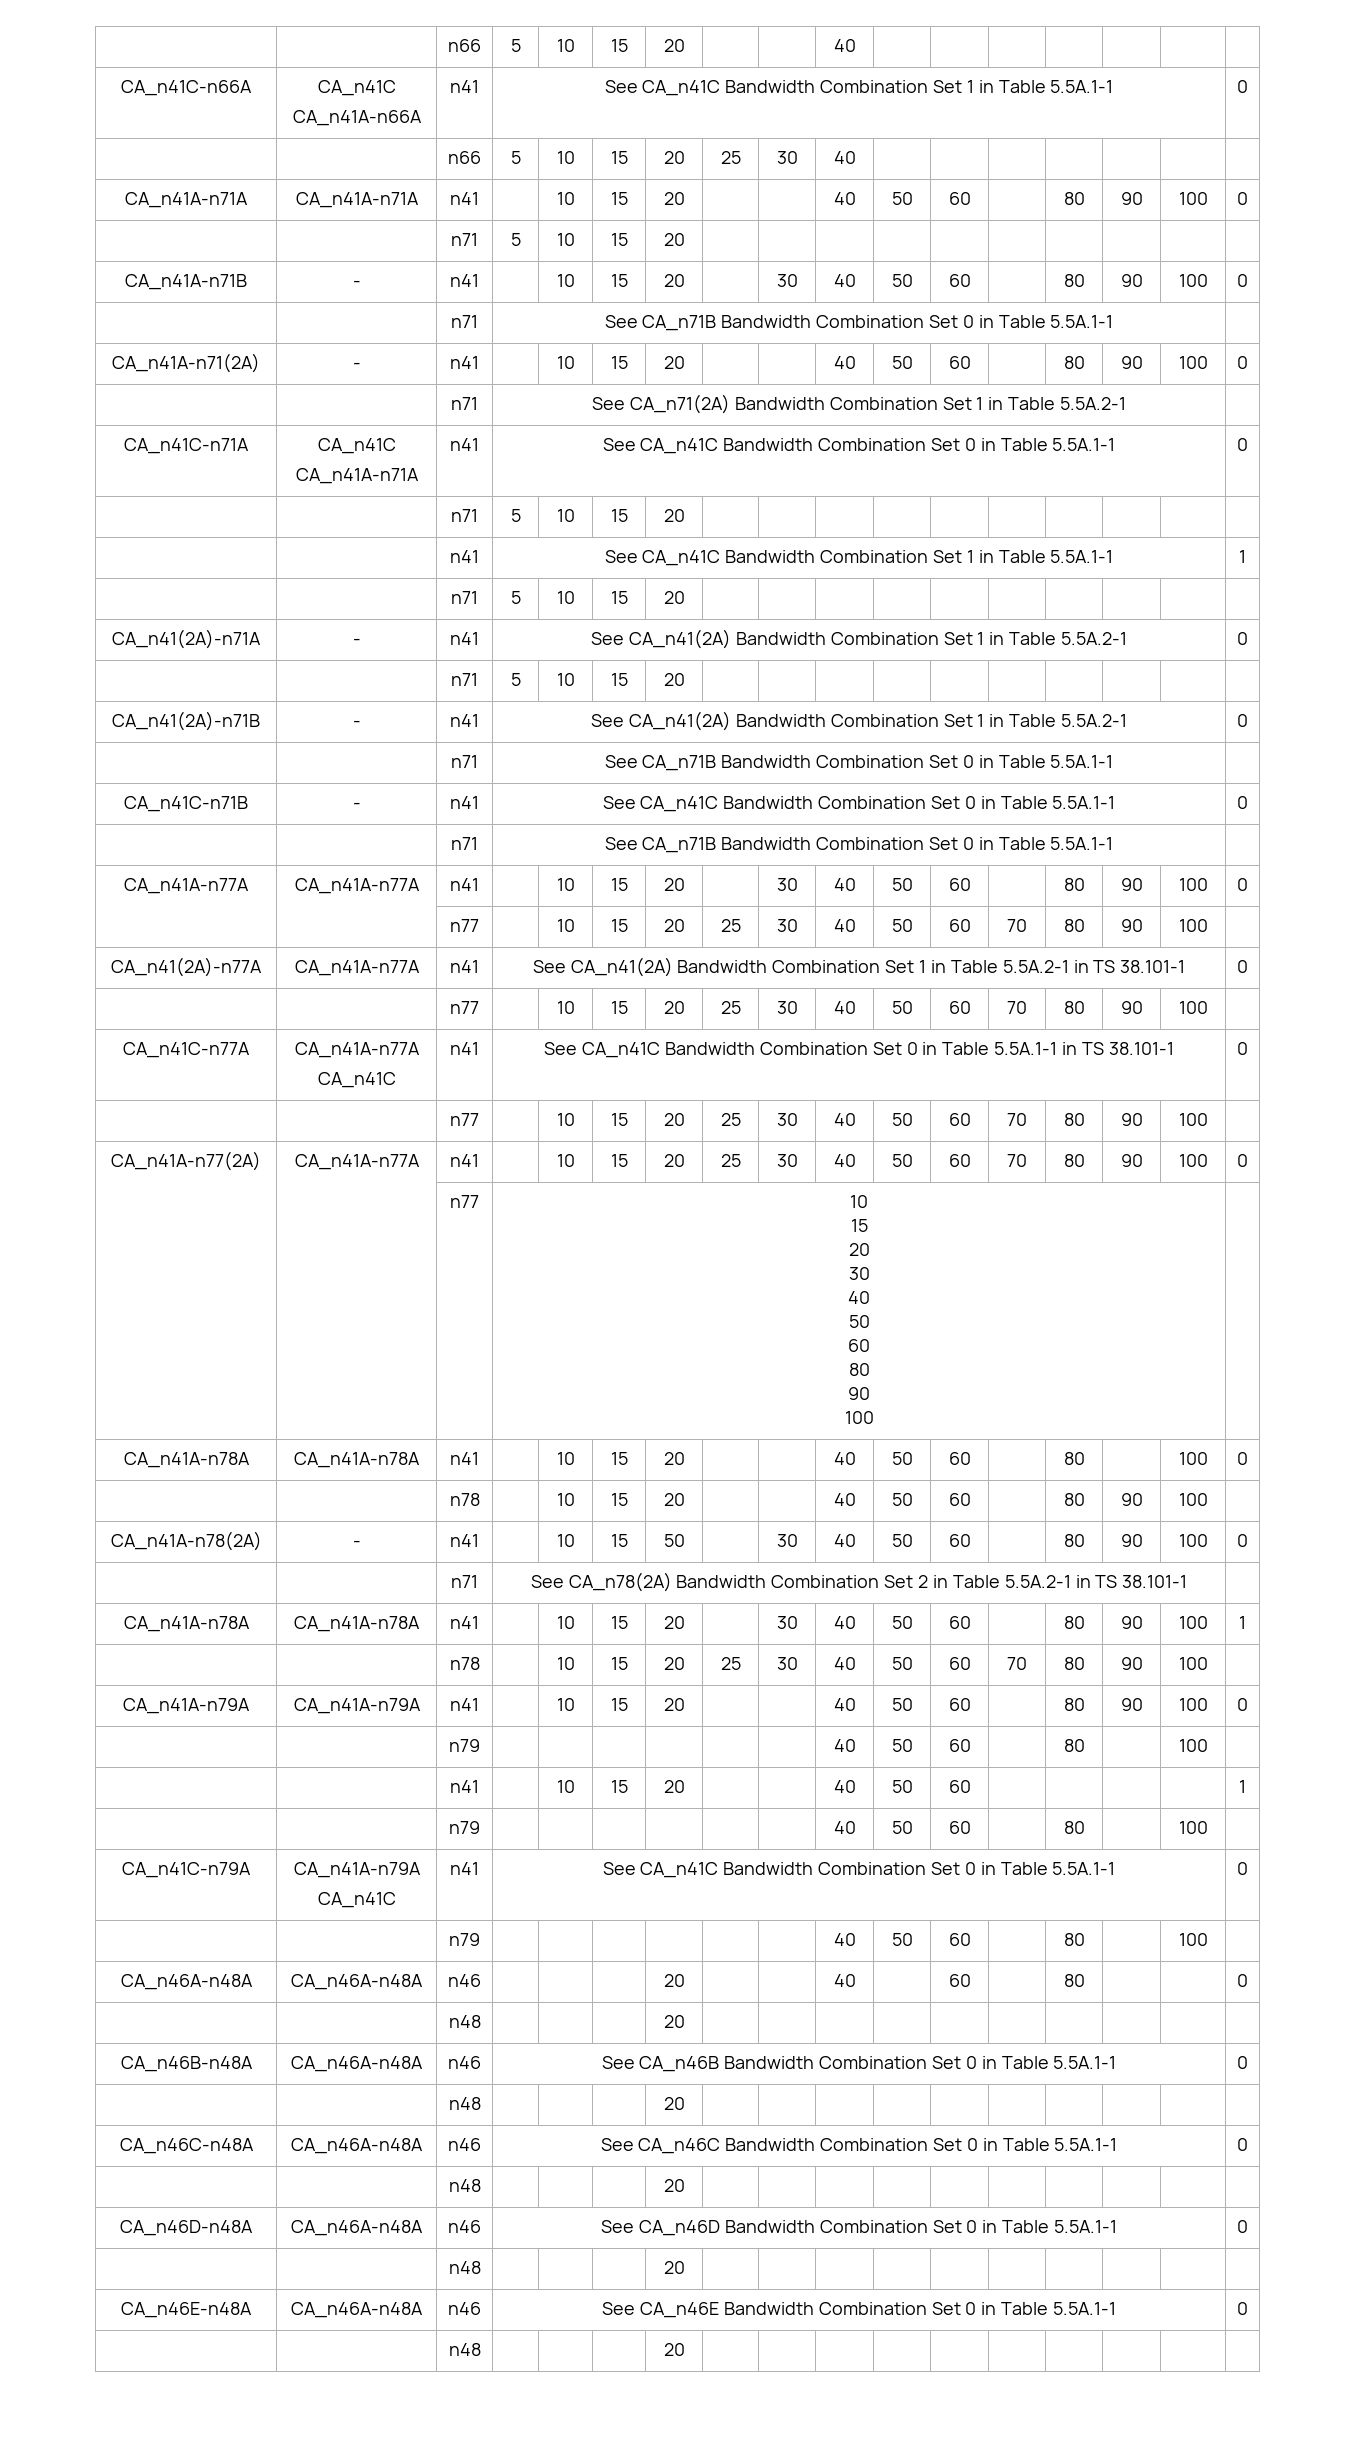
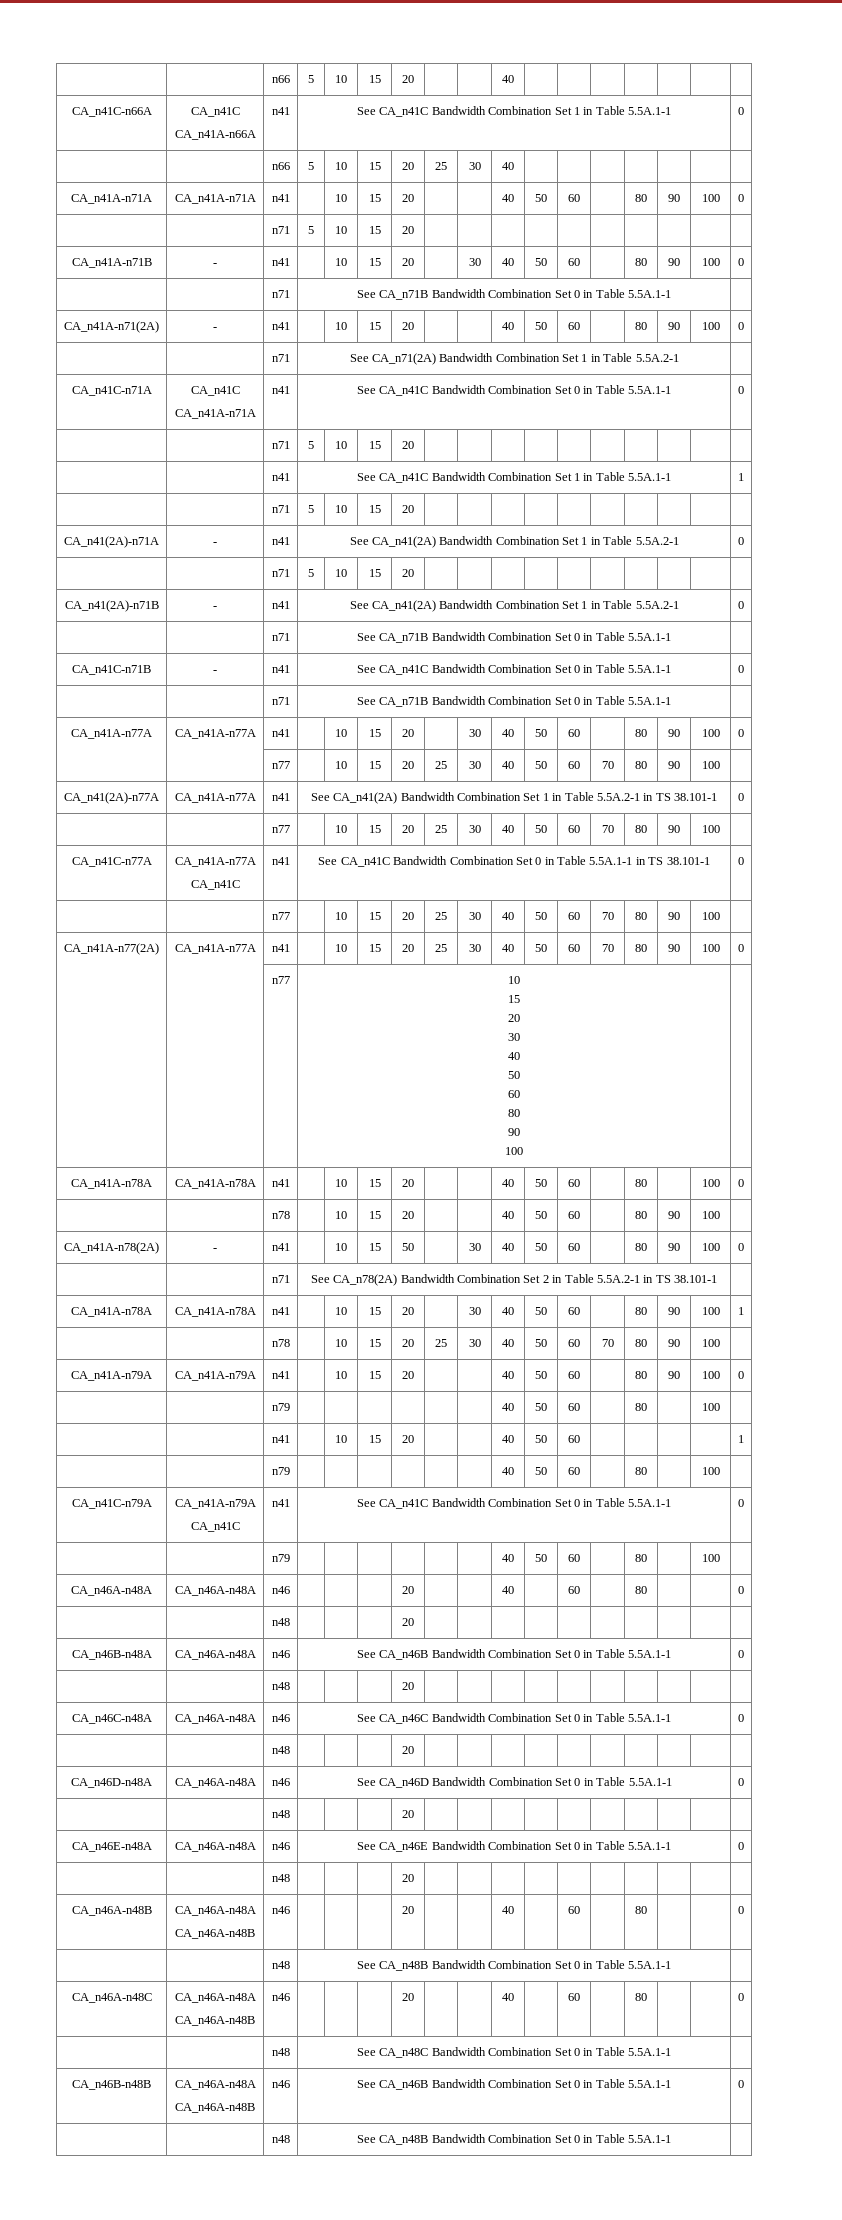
+ CA_n46A-n48B | CA_n46A-n48A
+ CA_n46A-n48B | n46 | | | | 20 | | | 40 | | 60 | | 80 | | | 0
+ | | n48 | See CA_n48B Bandwidth Combination Set 0 in Table 5.5A.1-1 |
+ CA_n46A-n48C | CA_n46A-n48A
+ CA_n46A-n48B | n46 | | | | 20 | | | 40 | | 60 | | 80 | | | 0
+ | | n48 | See CA_n48C Bandwidth Combination Set 0 in Table 5.5A.1-1 |
+ CA_n46B-n48B | CA_n46A-n48A
+ CA_n46A-n48B | n46 | See CA_n46B Bandwidth Combination Set 0 in Table 5.5A.1-1 | 0
+ | | n48 | See CA_n48B Bandwidth Combination Set 0 in Table 5.5A.1-1 |

